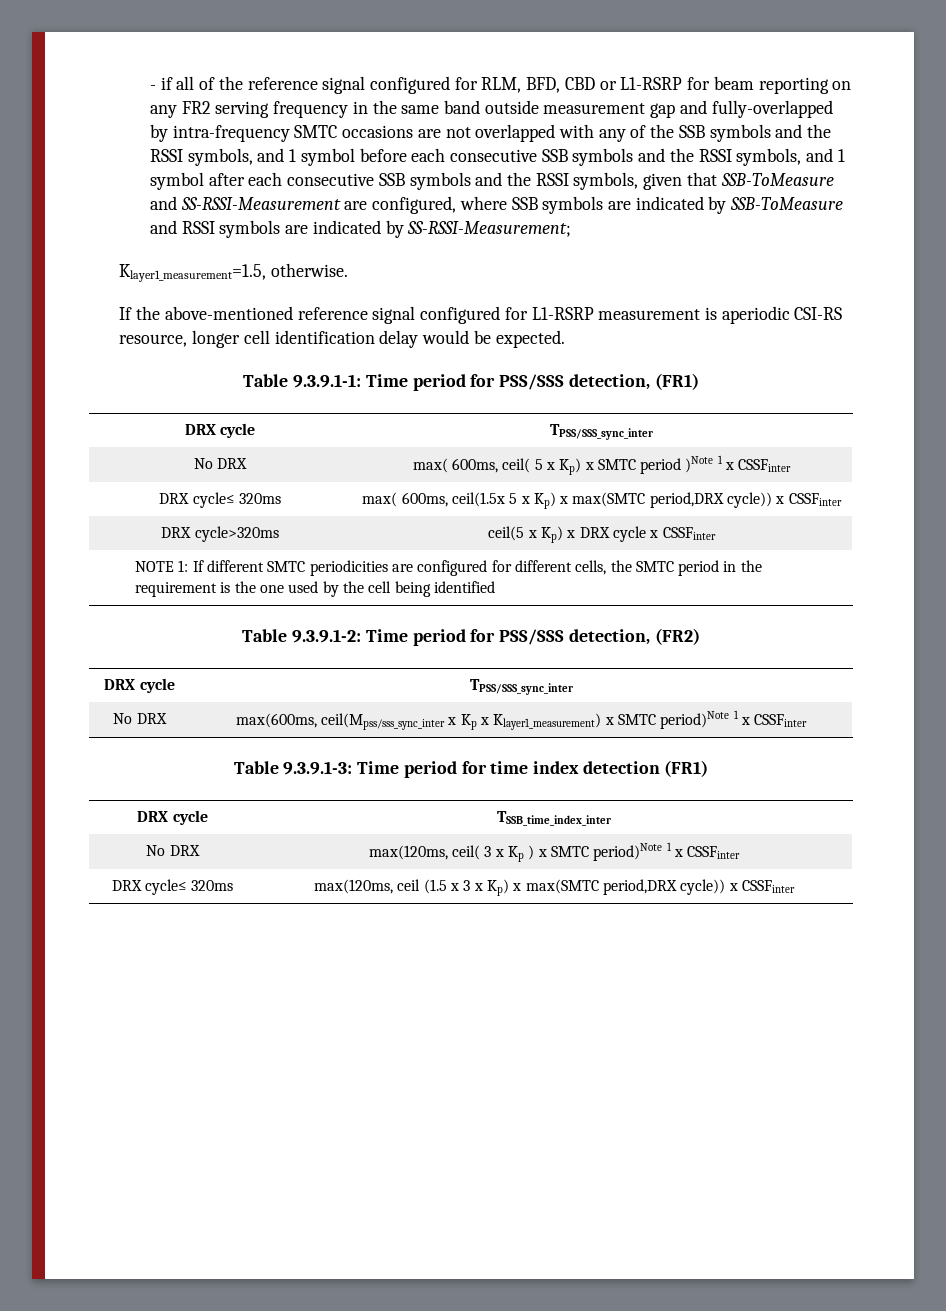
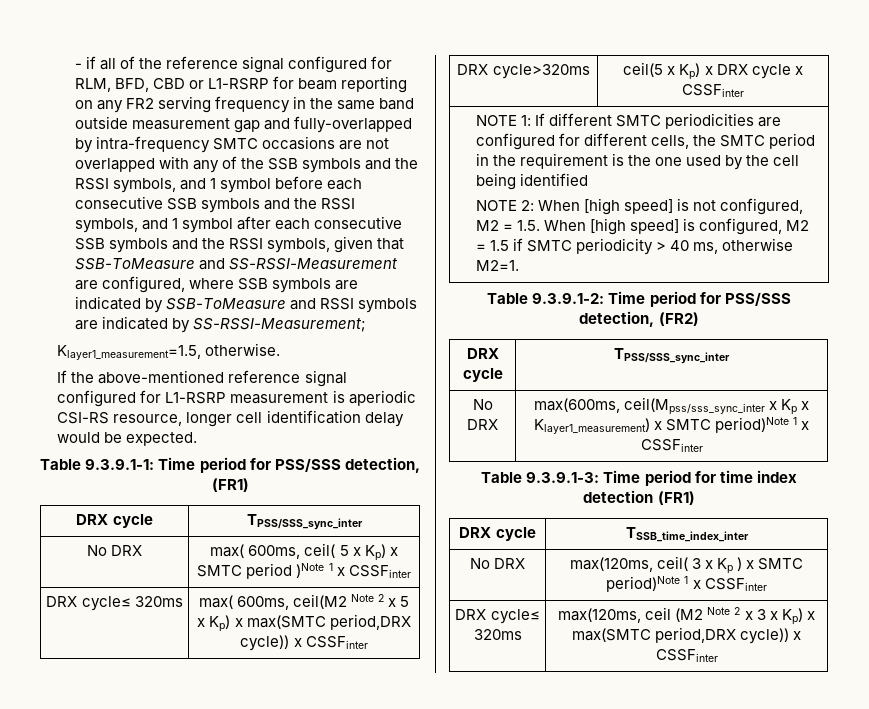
- DRX cycle≤ 320ms | max( 600ms, ceil(1.5x 5 x Kp) x max(SMTC period,DRX cycle)) x CSSFinter
+ DRX cycle≤ 320ms | max( 600ms, ceil(M2 Note 2 x 5 x Kp) x max(SMTC period,DRX cycle)) x CSSFinter
+ NOTE 2: When [high speed] is not configured, M2 = 1.5. When [high speed] is configured, M2 = 1.5 if SMTC periodicity > 40 ms, otherwise M2=1.
- DRX cycle≤ 320ms | max(120ms, ceil (1.5 x 3 x Kp) x max(SMTC period,DRX cycle)) x CSSFinter
+ DRX cycle≤ 320ms | max(120ms, ceil (M2 Note 2 x 3 x Kp) x max(SMTC period,DRX cycle)) x CSSFinter

